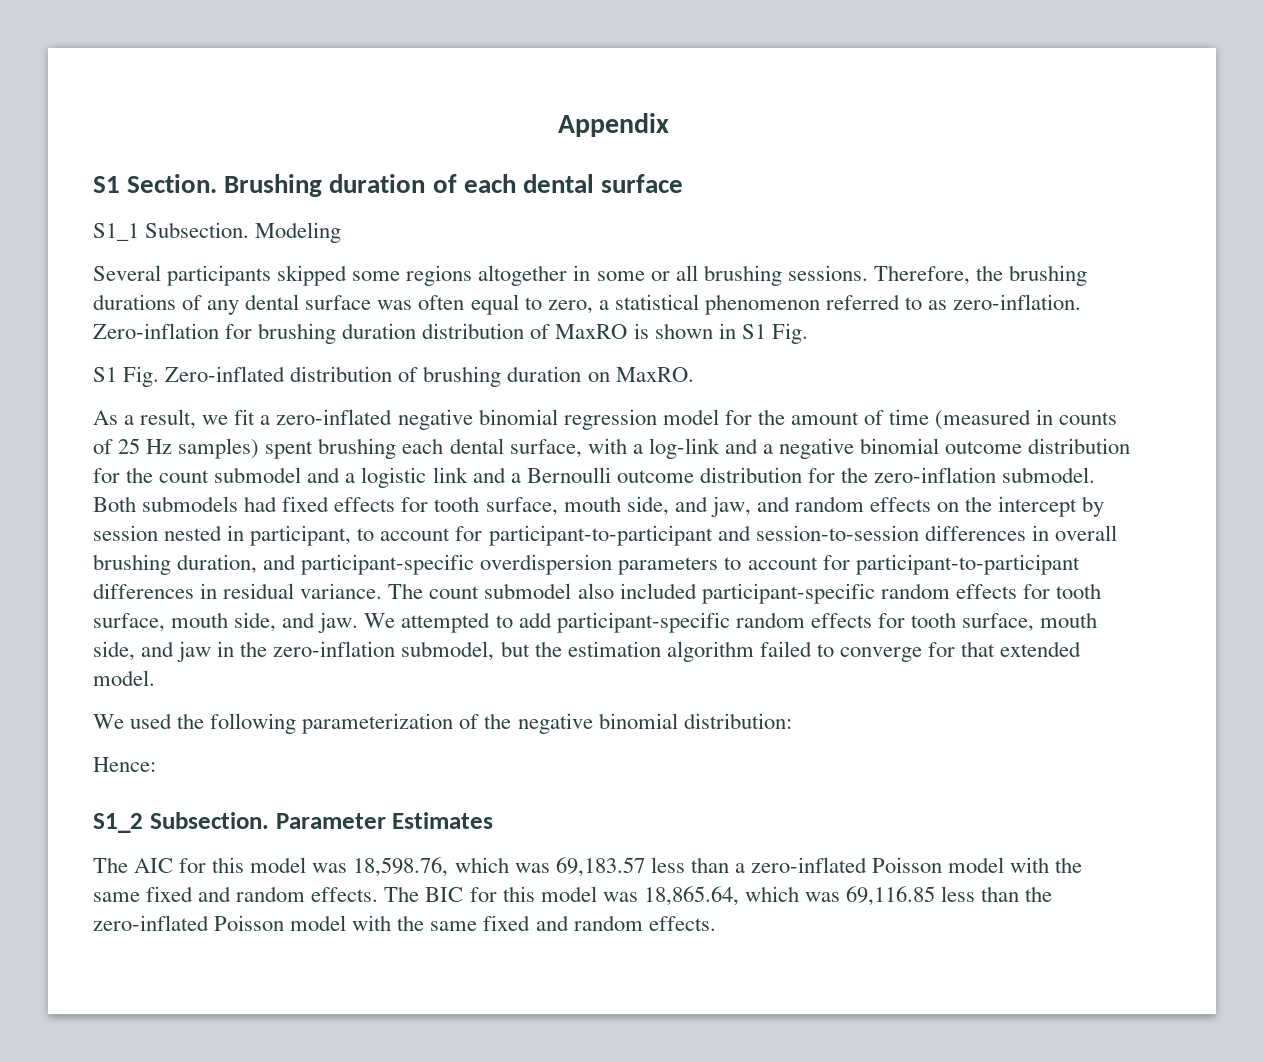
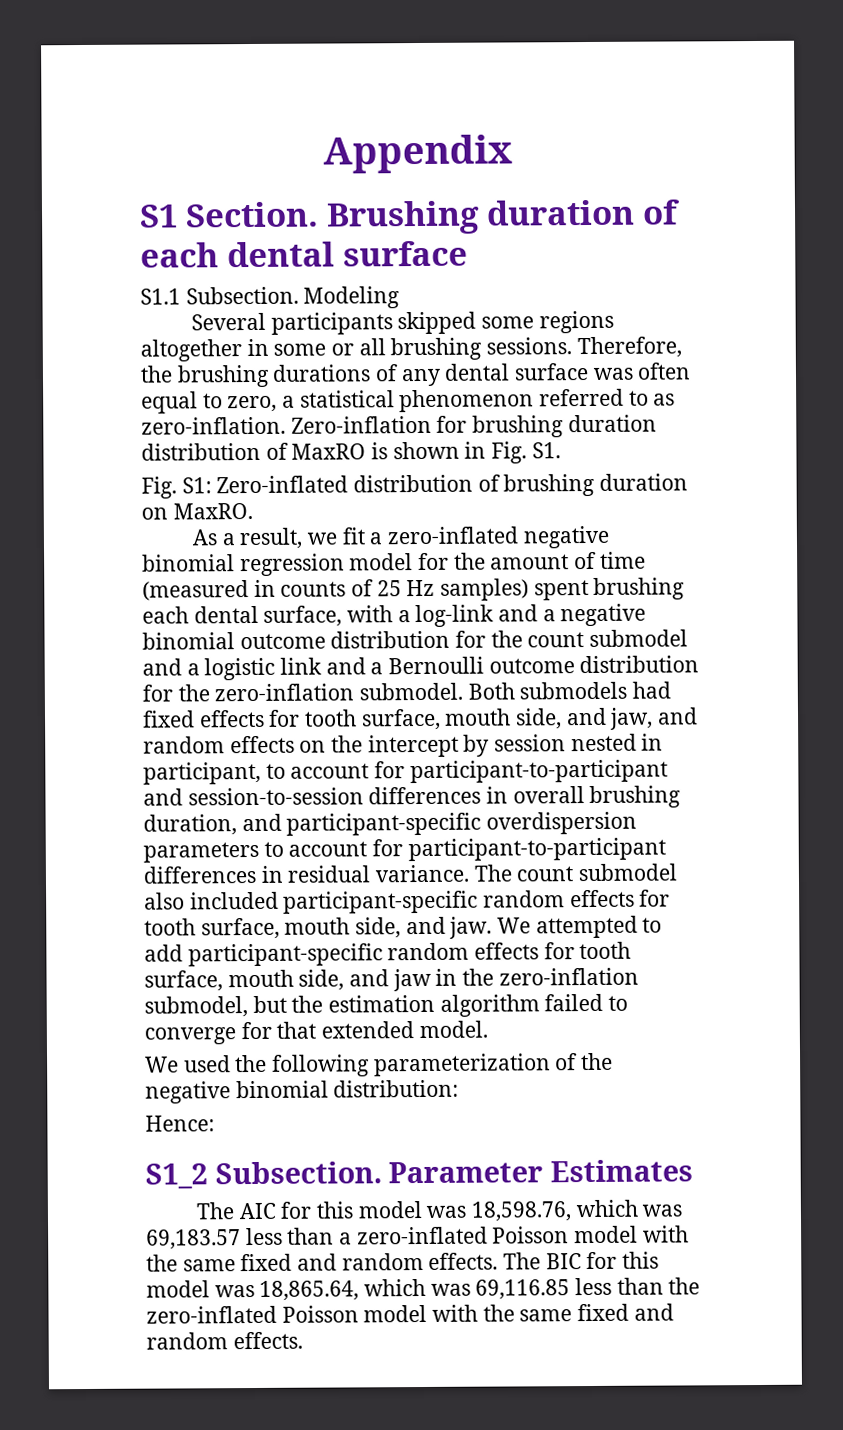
- S1_1 Subsection.
+ S1.1 Subsection.
- Zero-inflation for brushing duration distribution of MaxRO is shown in S1 Fig.
- S1 Fig. Zero-inflated distribution of brushing duration on MaxRO.
+ Zero-inflation for brushing duration distribution of MaxRO is shown in Fig. S1.
+ Fig. S1: Zero-inflated distribution of brushing duration on MaxRO.

